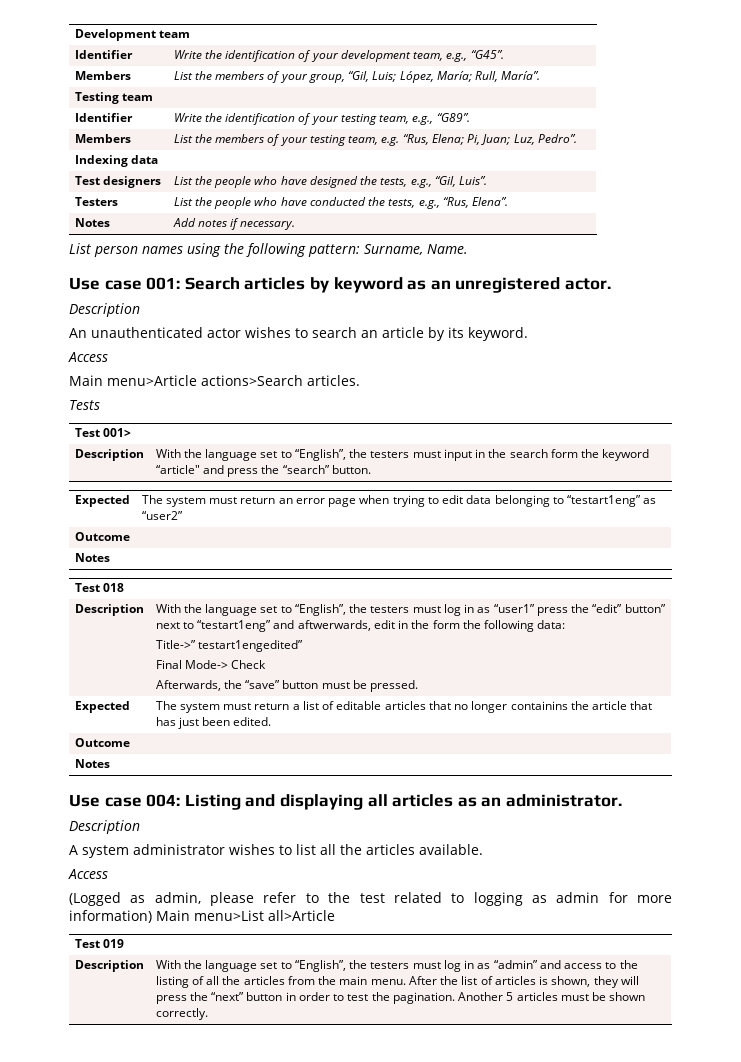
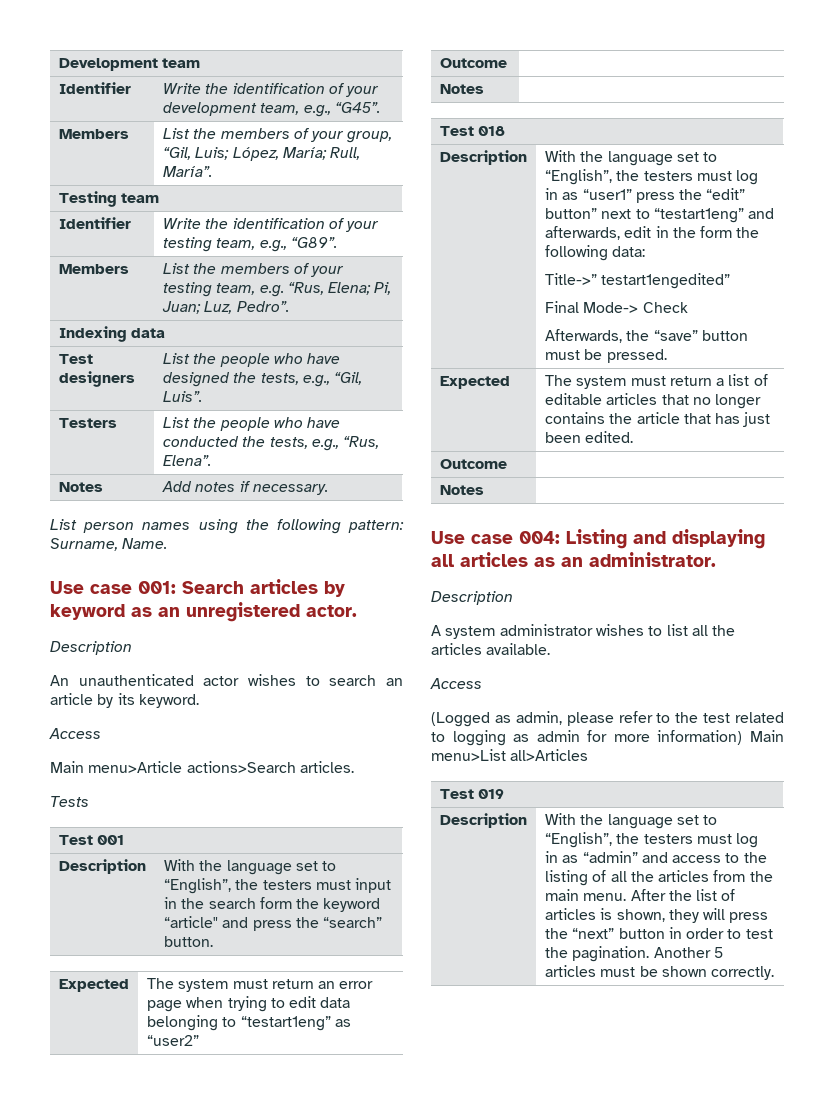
- Test 001>
+ Test 001
- With the language set to “English”, the testers must log in as “user1” press the “edit” button” next to “testart1eng” and aftwerwards, edit in the form the following data:
+ With the language set to “English”, the testers must log in as “user1” press the “edit” button” next to “testart1eng” and afterwards, edit in the form the following data:
- Expected | The system must return a list of editable articles that no longer containins the article that has just been edited.
+ Expected | The system must return a list of editable articles that no longer contains the article that has just been edited.
- (Logged as admin, please refer to the test related to logging as admin for more information) Main menu>List all>Article
+ (Logged as admin, please refer to the test related to logging as admin for more information) Main menu>List all>Articles

